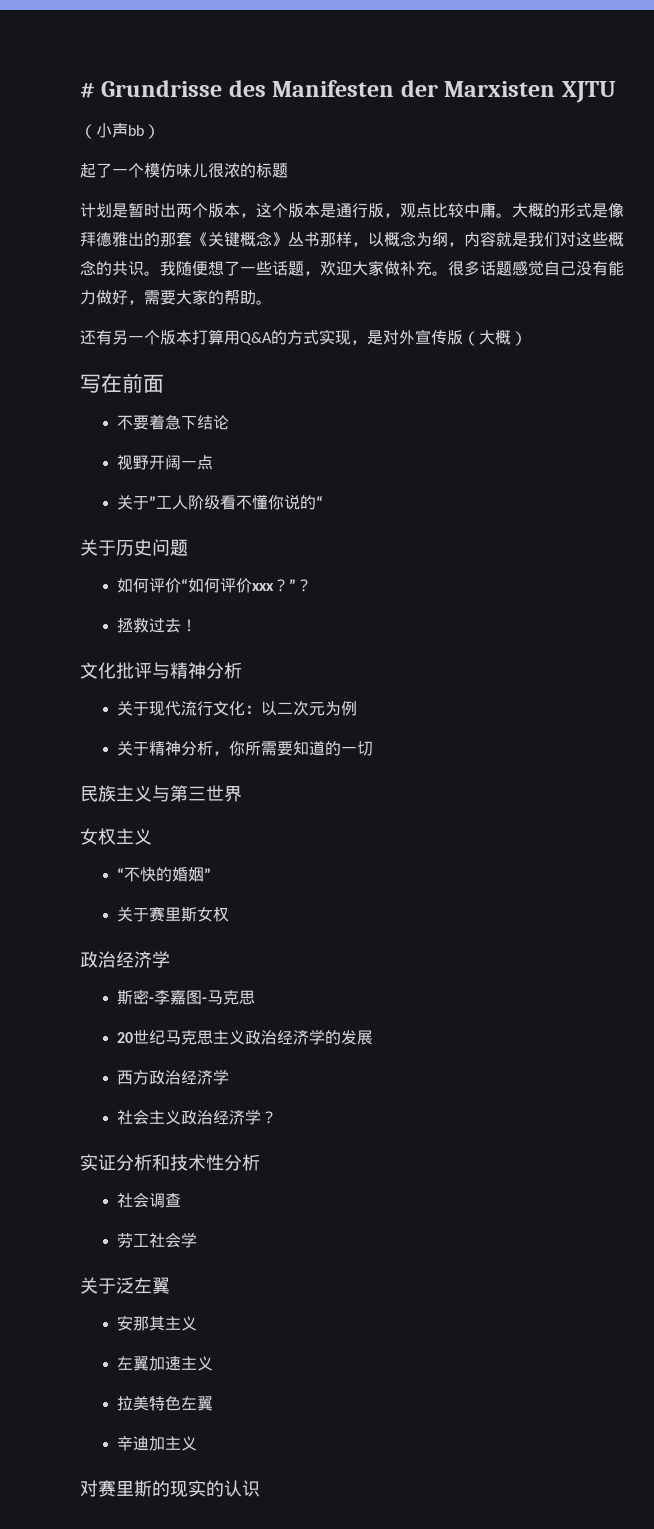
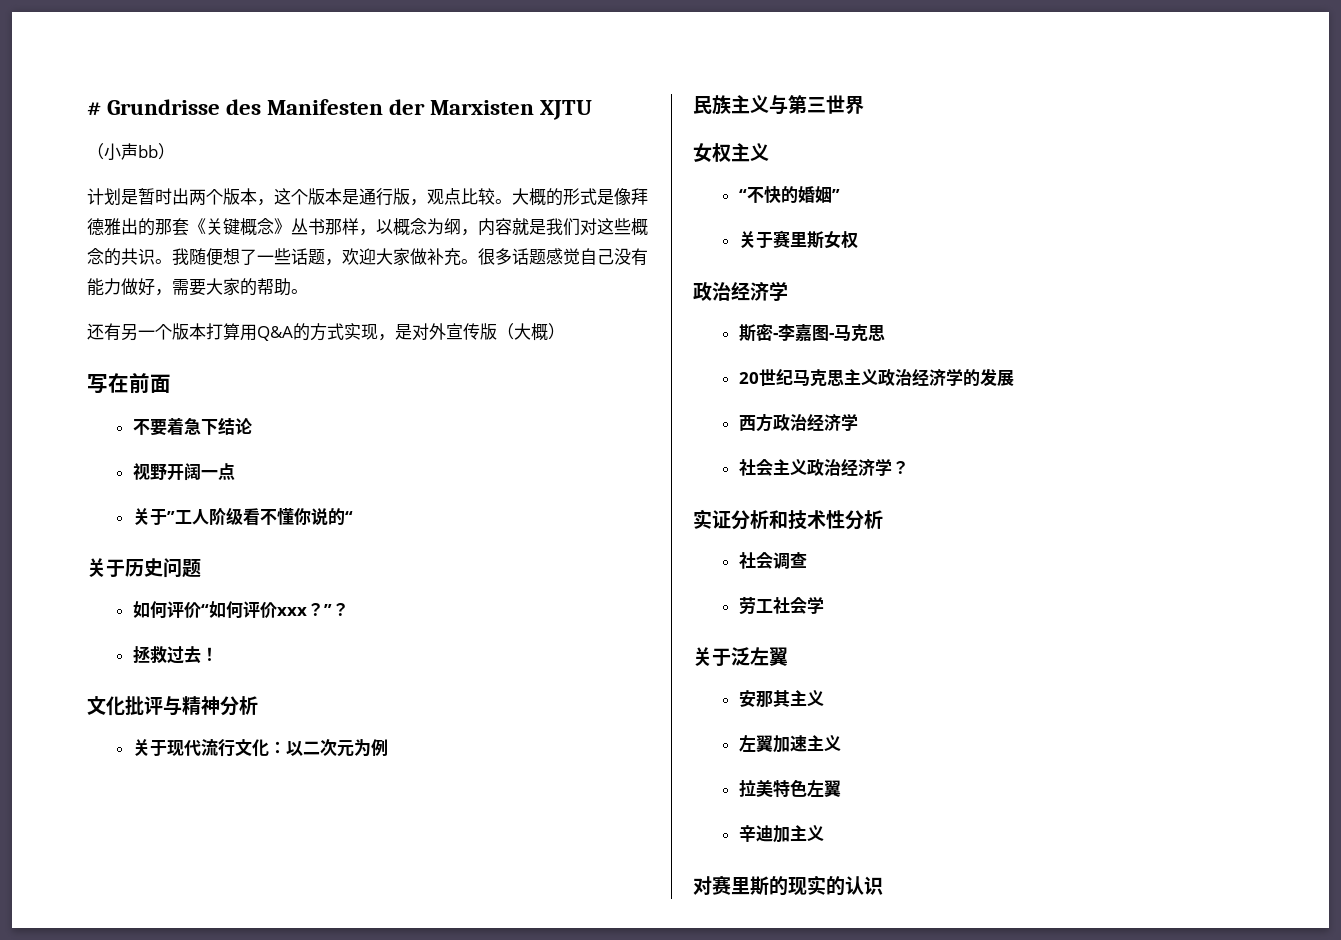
- 起了一个模仿味儿很浓的标题
- 计划是暂时出两个版本，这个版本是通行版，观点比较中庸。
+ 计划是暂时出两个版本，这个版本是通行版，观点比较。
- 关于精神分析，你所需要知道的一切

